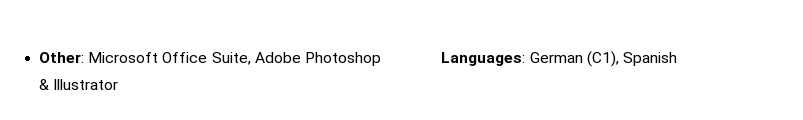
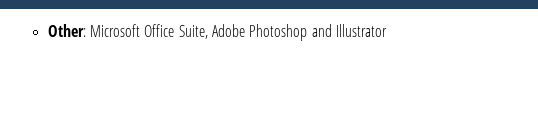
- Other: Microsoft Office Suite, Adobe Photoshop & Illustrator
+ Other: Microsoft Office Suite, Adobe Photoshop and Illustrator
- Languages: German (C1), Spanish

